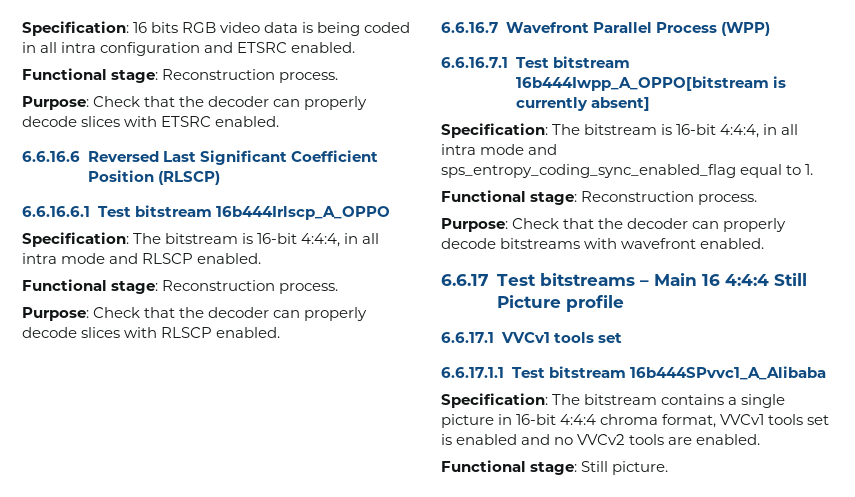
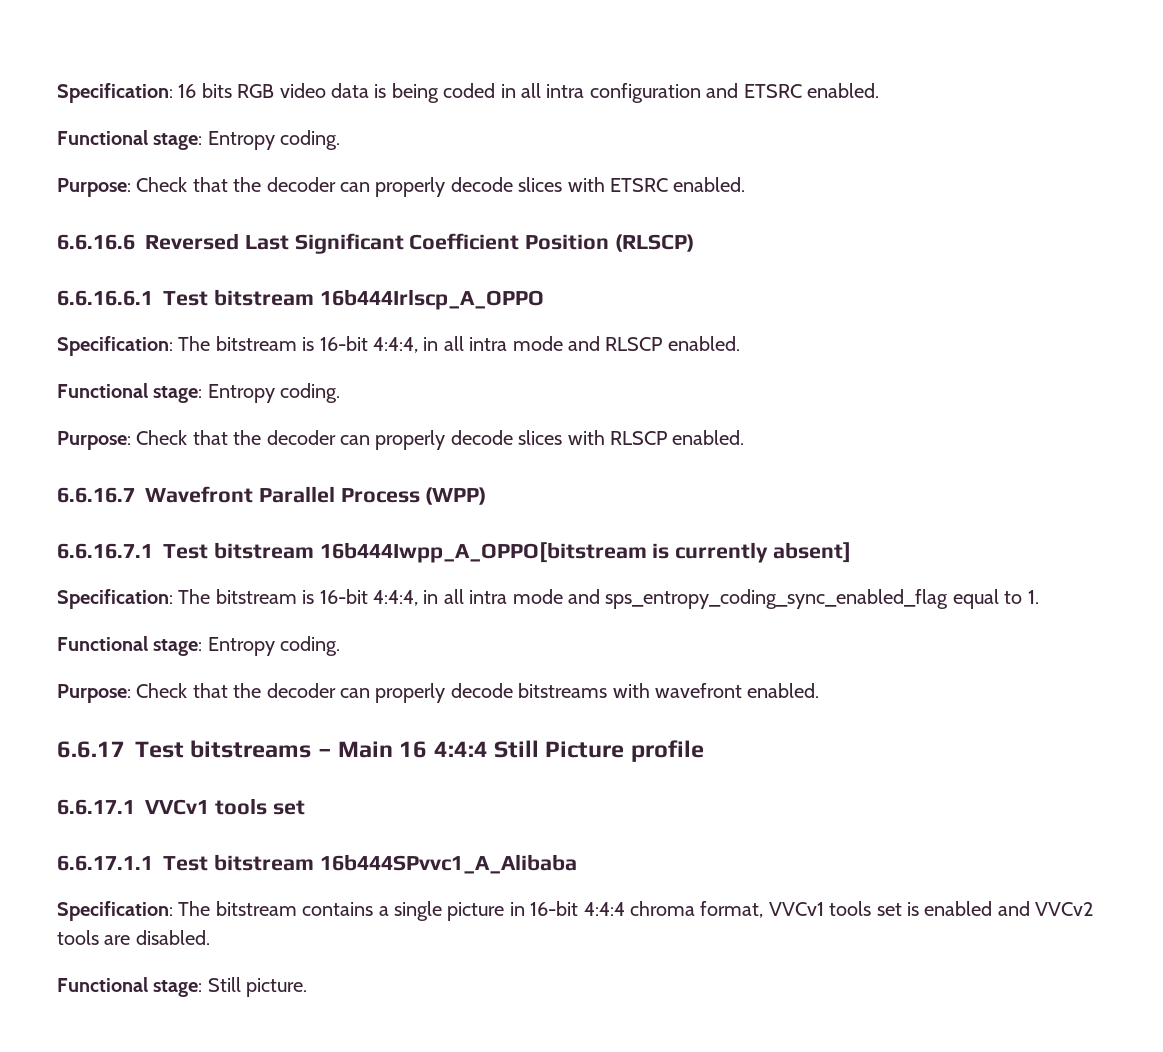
  Specification: 16 bits RGB video data is being coded in all intra configuration and ETSRC enabled.
- Functional stage: Reconstruction process.
+ Functional stage: Entropy coding.
  Specification: The bitstream is 16-bit 4:4:4, in all intra mode and RLSCP enabled.
- Functional stage: Reconstruction process.
+ Functional stage: Entropy coding.
  Specification: The bitstream is 16-bit 4:4:4, in all intra mode and sps_entropy_coding_sync_enabled_flag equal to 1.
- Functional stage: Reconstruction process.
+ Functional stage: Entropy coding.
- Specification: The bitstream contains a single picture in 16-bit 4:4:4 chroma format, VVCv1 tools set is enabled and no VVCv2 tools are enabled.
+ Specification: The bitstream contains a single picture in 16-bit 4:4:4 chroma format, VVCv1 tools set is enabled and VVCv2 tools are disabled.

